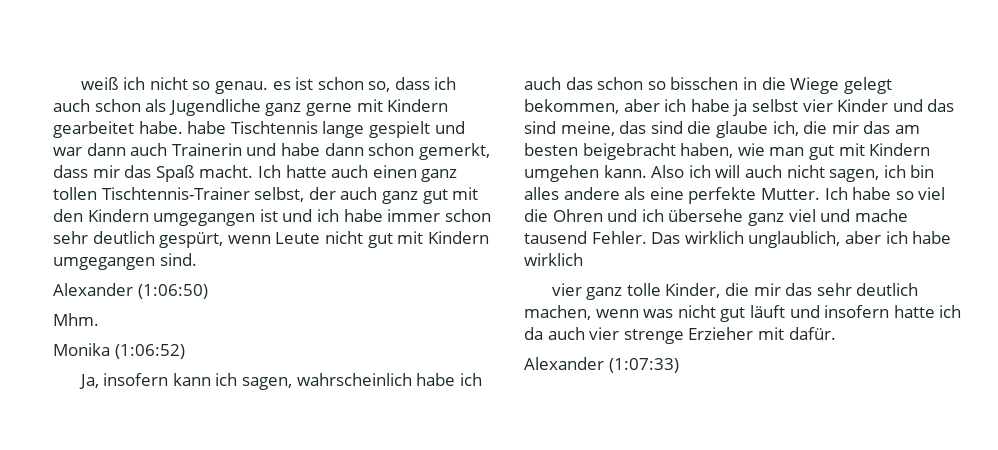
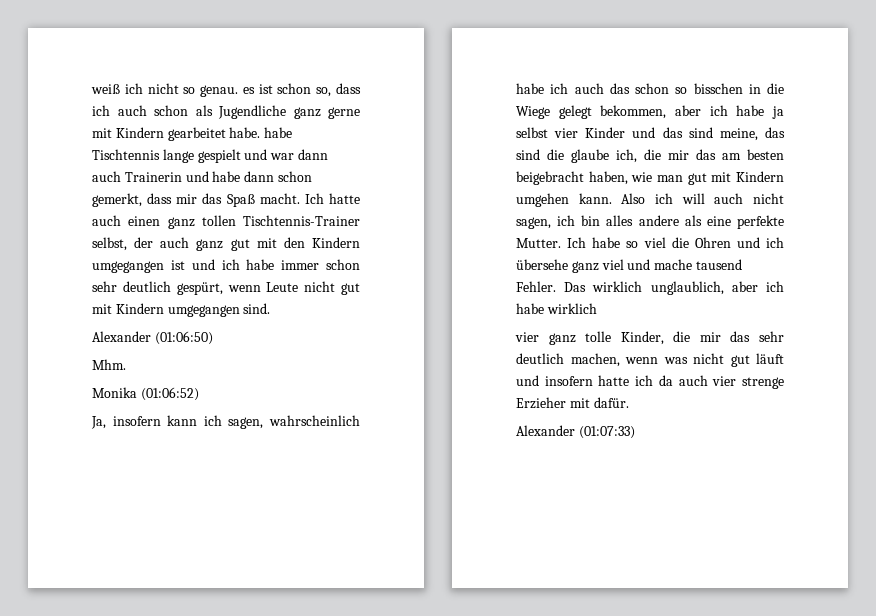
- Alexander (1:06:50)
+ Alexander (01:06:50)
- Monika (1:06:52)
+ Monika (01:06:52)
- Alexander (1:07:33)
+ Alexander (01:07:33)

